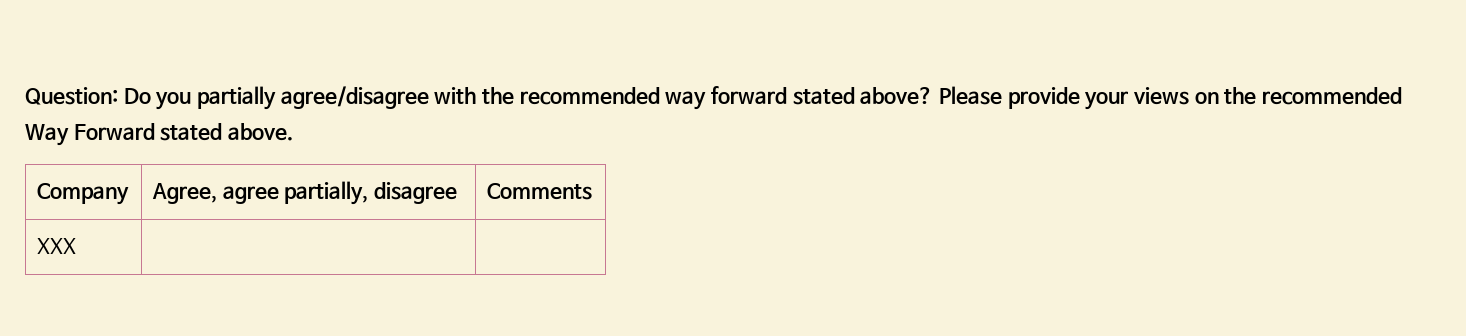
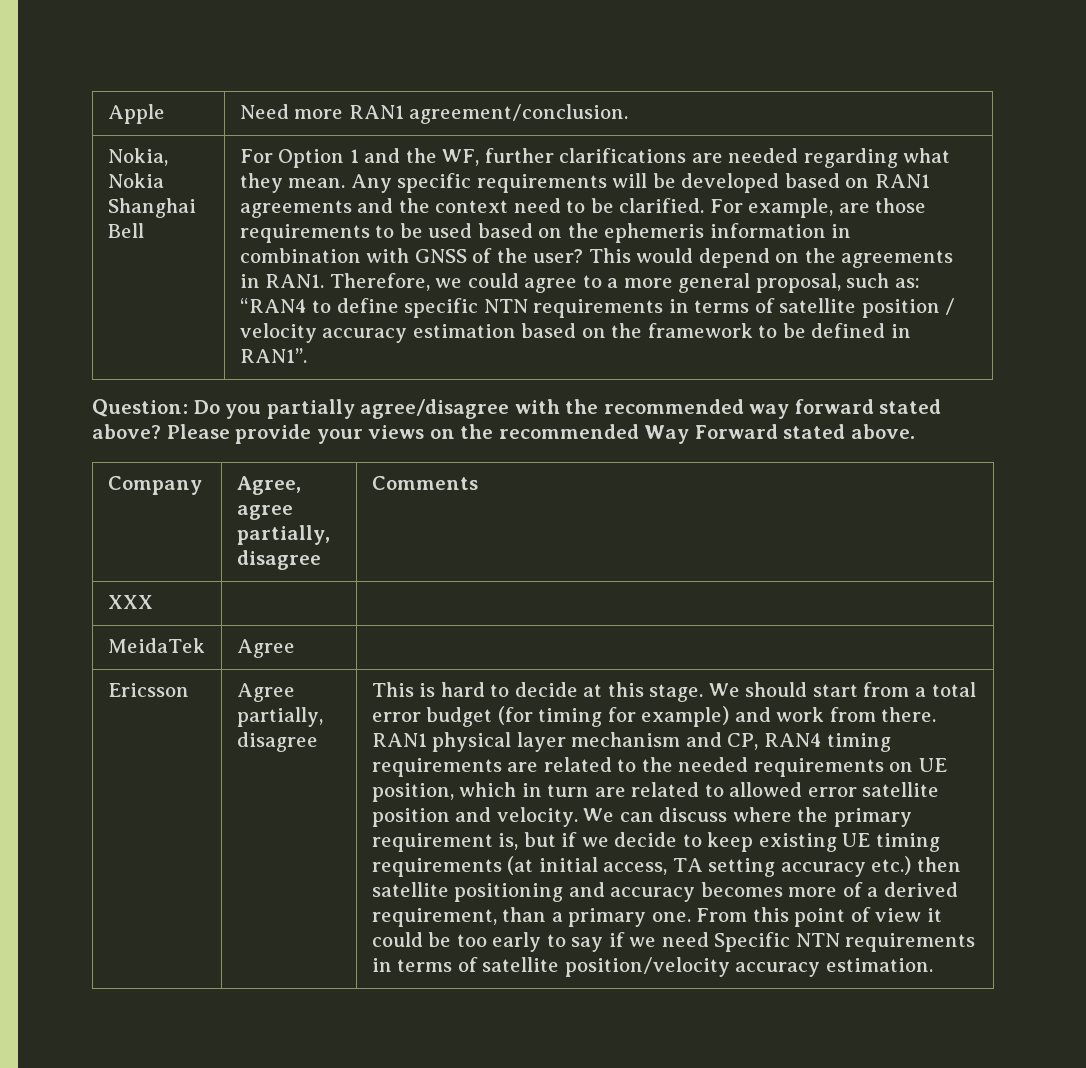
+ Apple | Need more RAN1 agreement/conclusion.
+ Nokia, Nokia Shanghai Bell | For Option 1 and the WF, further clarifications are needed regarding what they mean. Any specific requirements will be developed based on RAN1 agreements and the context need to be clarified. For example, are those requirements to be used based on the ephemeris information in combination with GNSS of the user? This would depend on the agreements in RAN1. Therefore, we could agree to a more general proposal, such as: “RAN4 to define specific NTN requirements in terms of satellite position / velocity accuracy estimation based on the framework to be defined in RAN1”.
+ MeidaTek | Agree |
+ Ericsson | Agree partially, disagree | This is hard to decide at this stage. We should start from a total error budget (for timing for example) and work from there. RAN1 physical layer mechanism and CP, RAN4 timing requirements are related to the needed requirements on UE position, which in turn are related to allowed error satellite position and velocity. We can discuss where the primary requirement is, but if we decide to keep existing UE timing requirements (at initial access, TA setting accuracy etc.) then satellite positioning and accuracy becomes more of a derived requirement, than a primary one. From this point of view it could be too early to say if we need Specific NTN requirements in terms of satellite position/velocity accuracy estimation.

